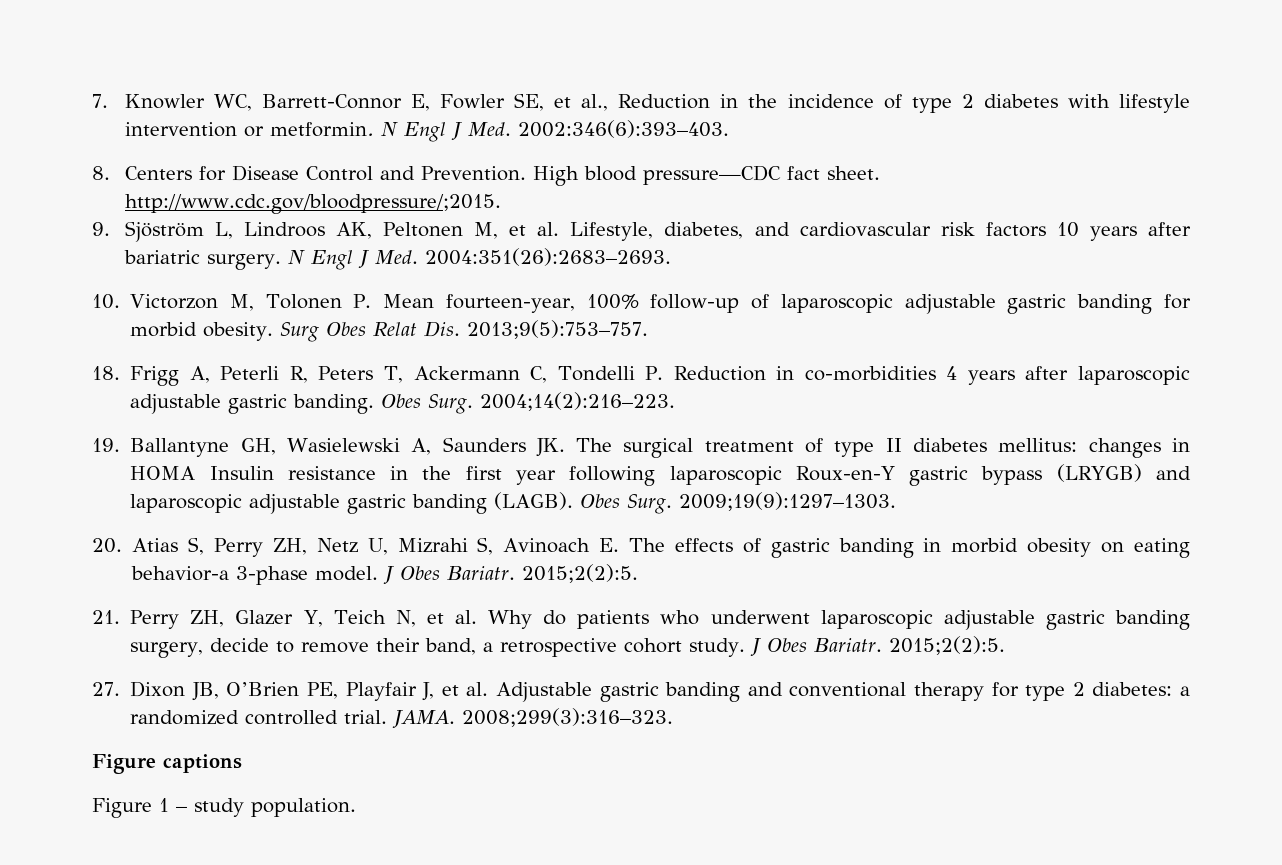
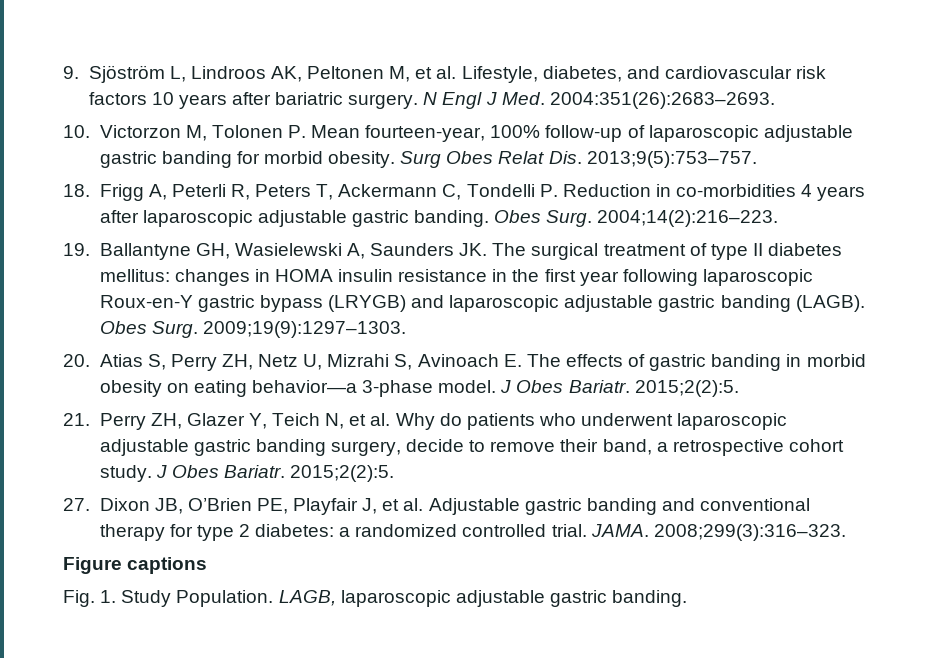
- 7. Knowler WC, Barrett-Connor E, Fowler SE, et al., Reduction in the incidence of type 2 diabetes with lifestyle intervention or metformin. N Engl J Med. 2002:346(6):393–403.
- 8. Centers for Disease Control and Prevention. High blood pressure—CDC fact sheet. http://www.cdc.gov/bloodpressure/;2015.
- 19. Ballantyne GH, Wasielewski A, Saunders JK. The surgical treatment of type II diabetes mellitus: changes in HOMA Insulin resistance in the first year following laparoscopic Roux-en-Y gastric bypass (LRYGB) and laparoscopic adjustable gastric banding (LAGB).
+ 19. Ballantyne GH, Wasielewski A, Saunders JK. The surgical treatment of type II diabetes mellitus: changes in HOMA insulin resistance in the first year following laparoscopic Roux-en-Y gastric bypass (LRYGB) and laparoscopic adjustable gastric banding (LAGB).
- 20. Atias S, Perry ZH, Netz U, Mizrahi S, Avinoach E. The effects of gastric banding in morbid obesity on eating behavior-a 3-phase model.
+ 20. Atias S, Perry ZH, Netz U, Mizrahi S, Avinoach E. The effects of gastric banding in morbid obesity on eating behavior—a 3-phase model.
- Figure 1 – study population.
+ Fig. 1. Study Population. LAGB, laparoscopic adjustable gastric banding.

